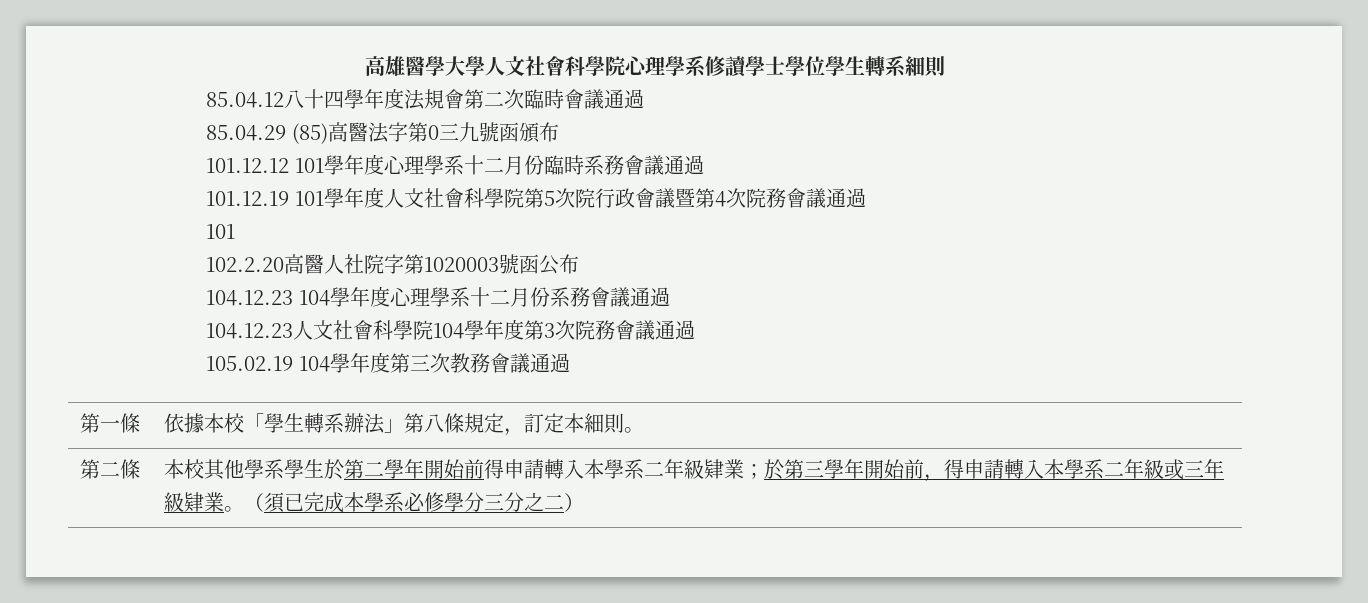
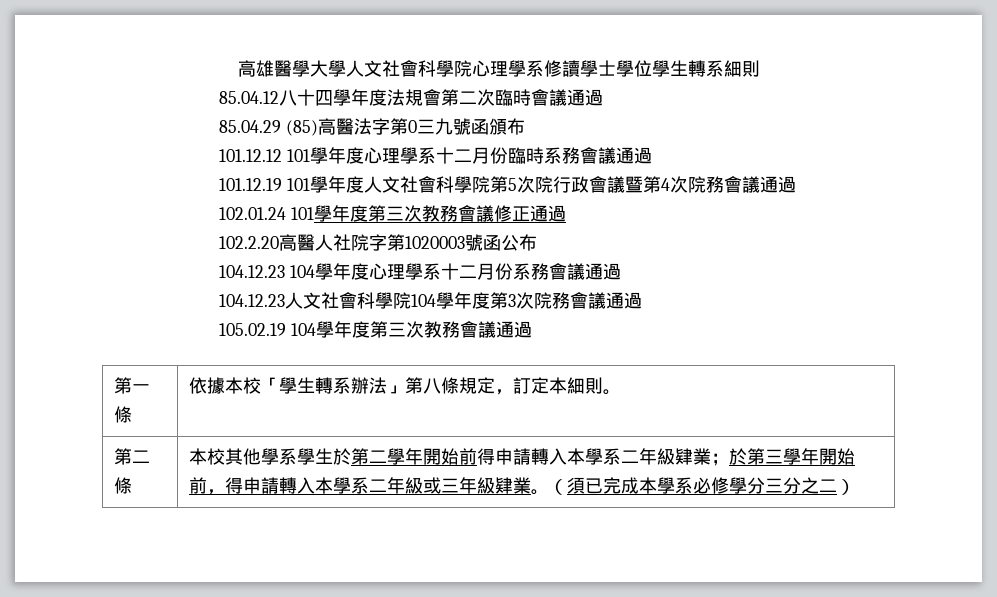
  101.12.19 101學年度人文社會科學院第5次院行政會議暨第4次院務會議通過
- 101
+ 102.01.24 101學年度第三次教務會議修正通過

